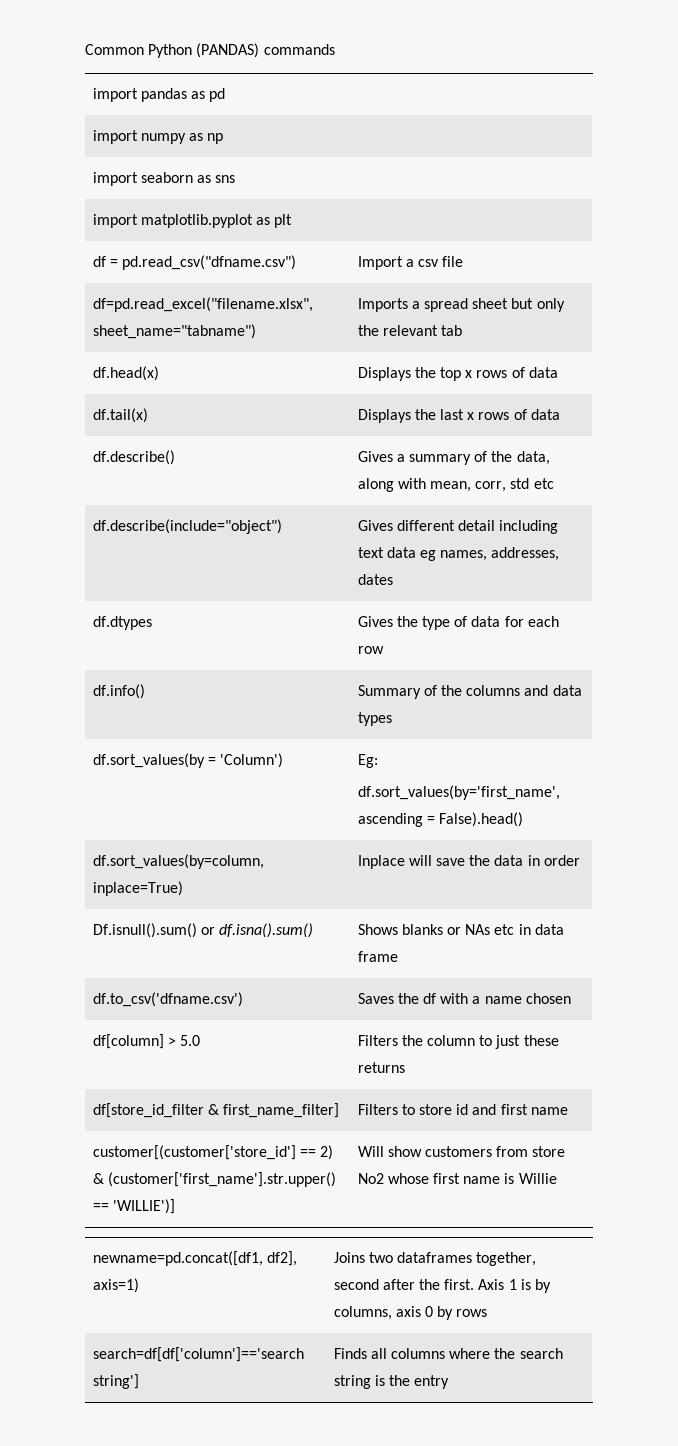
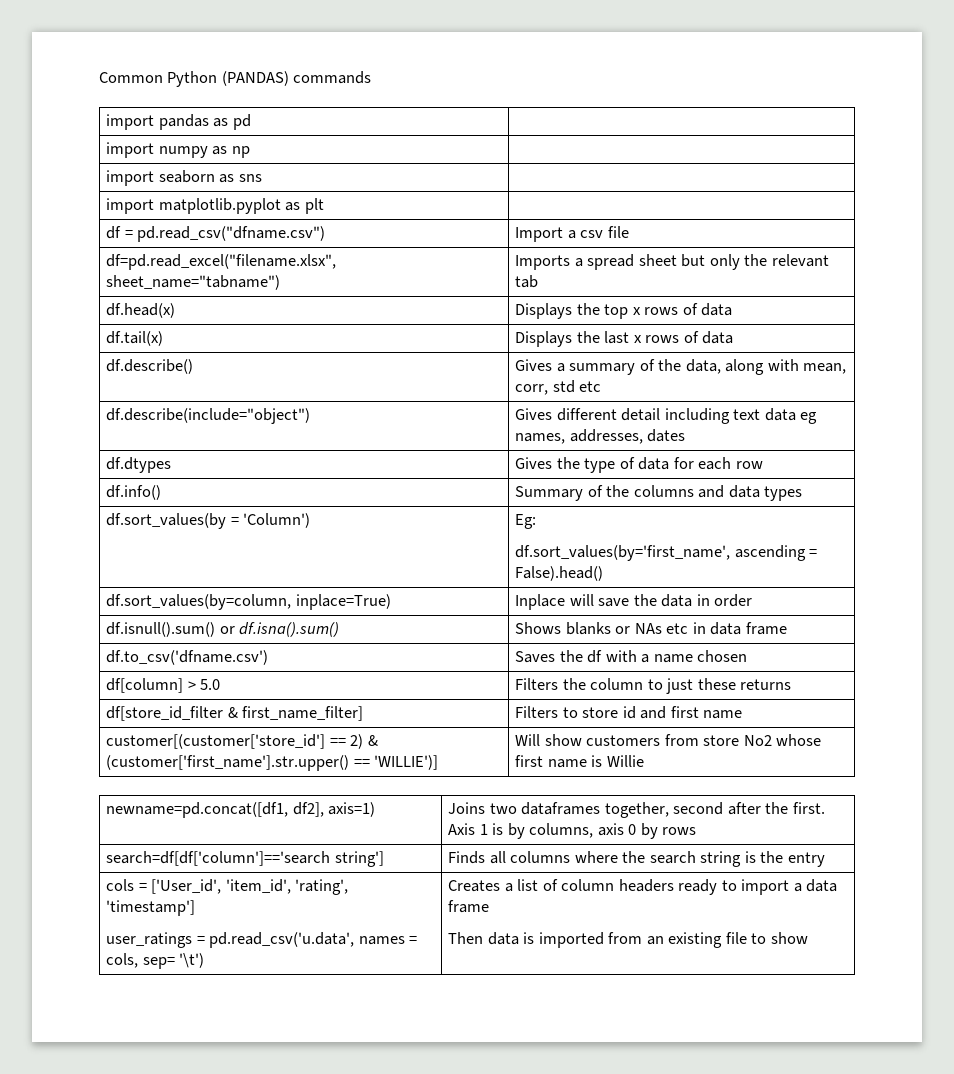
- Df.isnull().sum() or df.isna().sum() | Shows blanks or NAs etc in data frame
+ df.isnull().sum() or df.isna().sum() | Shows blanks or NAs etc in data frame
+ cols = ['User_id', 'item_id', 'rating', 'timestamp']
+ user_ratings = pd.read_csv('u.data', names = cols, sep= '\t') | Creates a list of column headers ready to import a data frame
+ Then data is imported from an existing file to show

